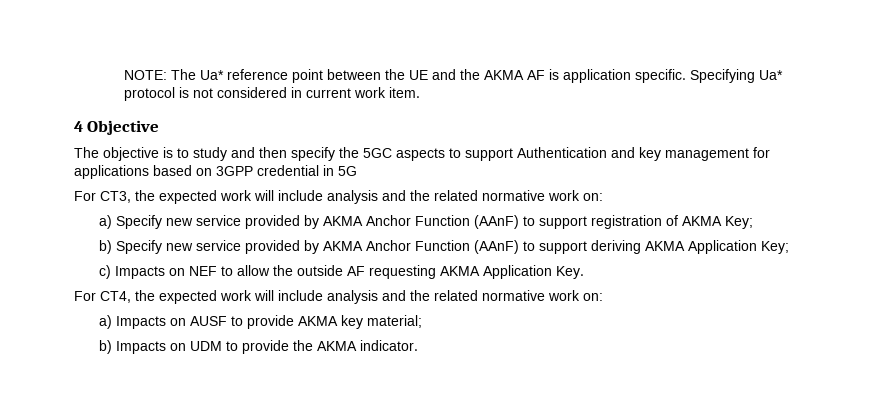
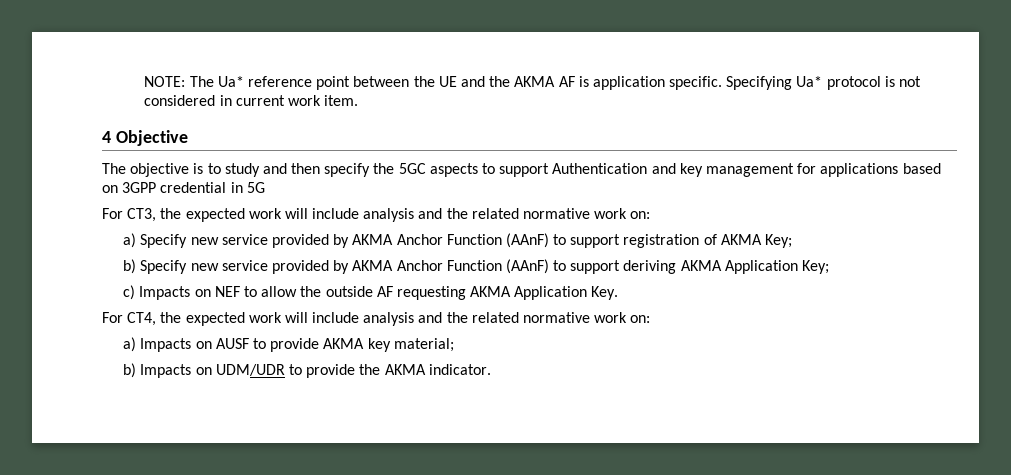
- b) Impacts on UDM to provide the AKMA indicator.
+ b) Impacts on UDM/UDR to provide the AKMA indicator.

